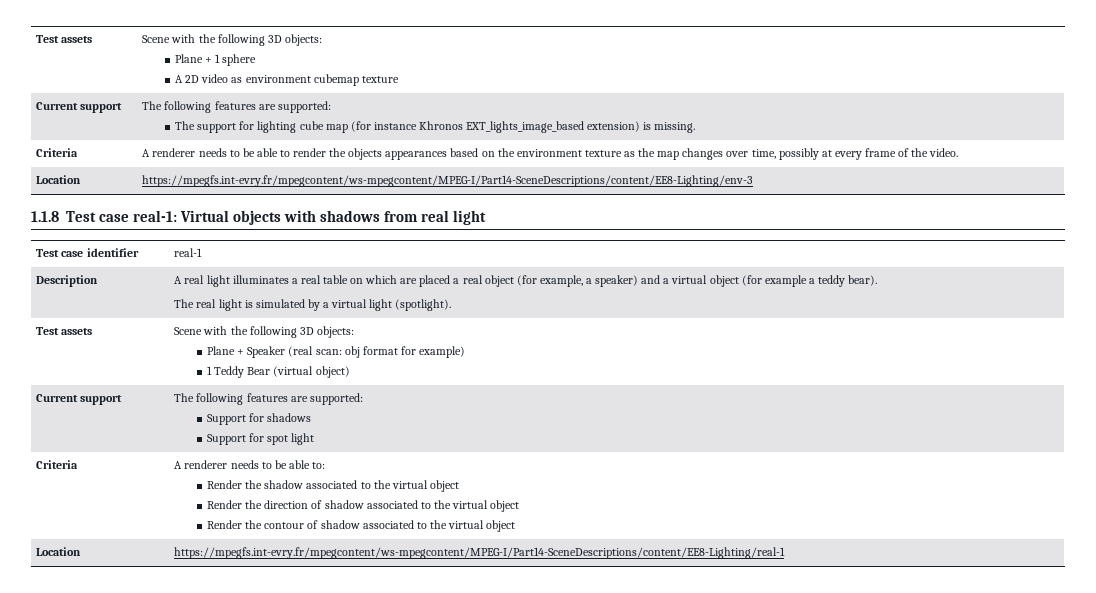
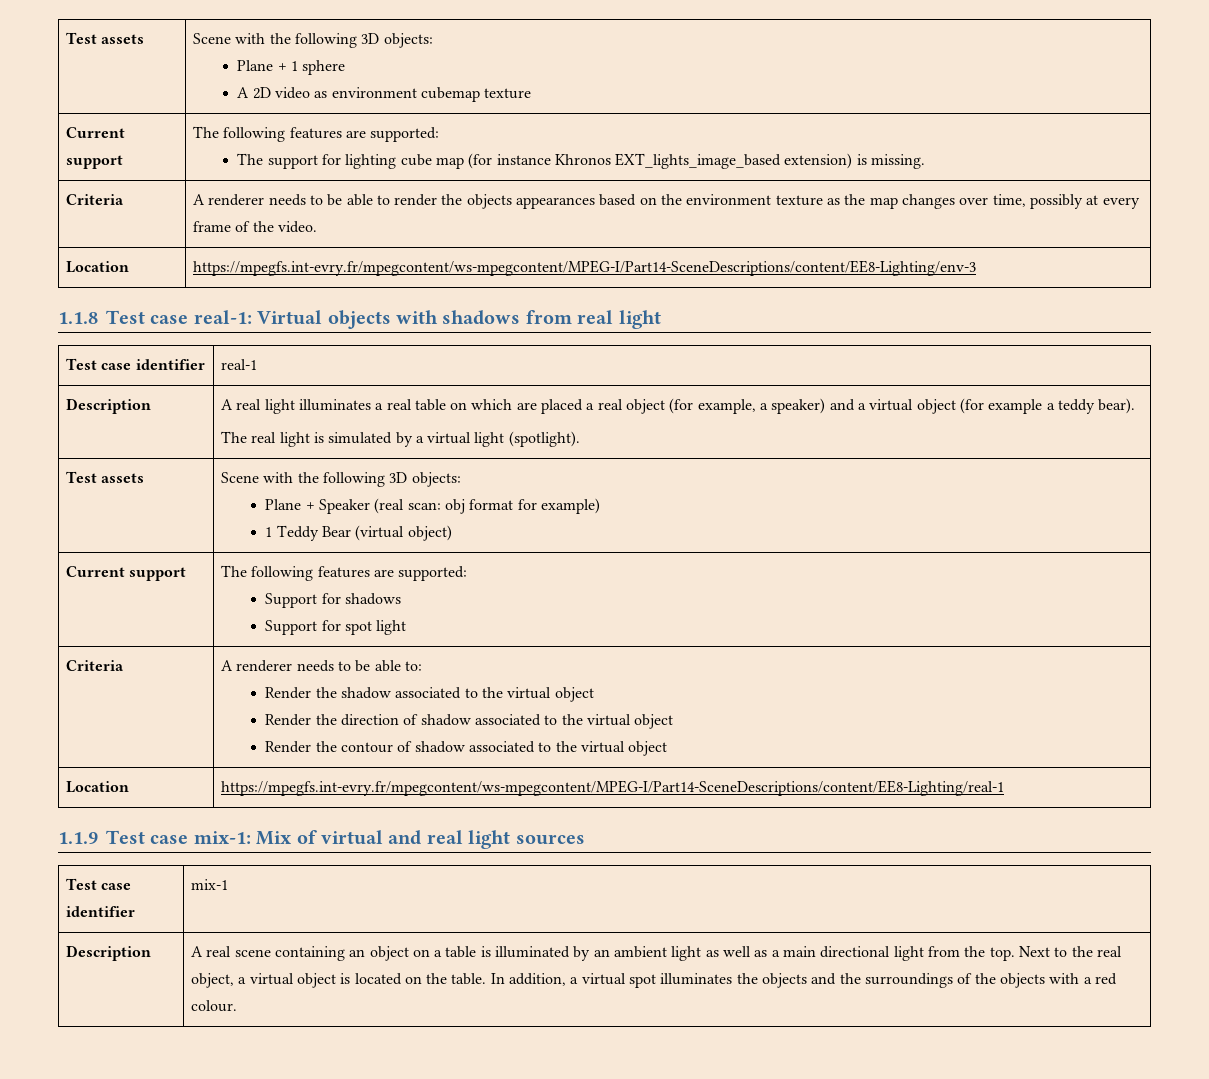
+ 1.1.9 Test case mix-1: Mix of virtual and real light sources
+ Test case identifier | mix-1
+ Description | A real scene containing an object on a table is illuminated by an ambient light as well as a main directional light from the top. Next to the real object, a virtual object is located on the table. In addition, a virtual spot illuminates the objects and the surroundings of the objects with a red colour.

